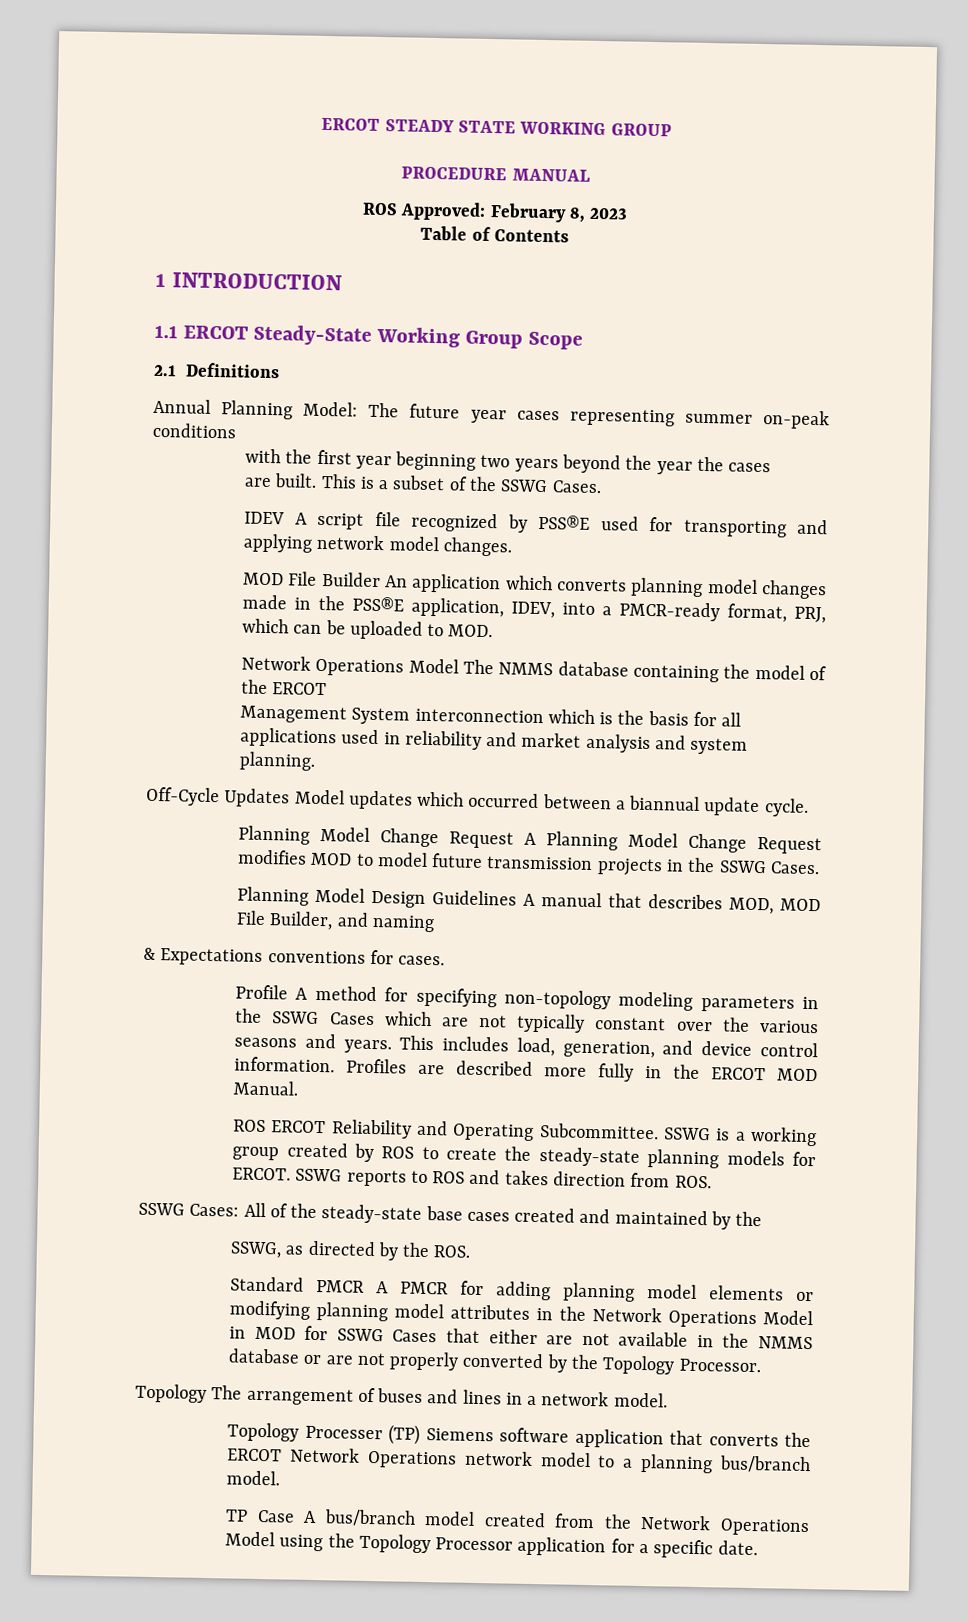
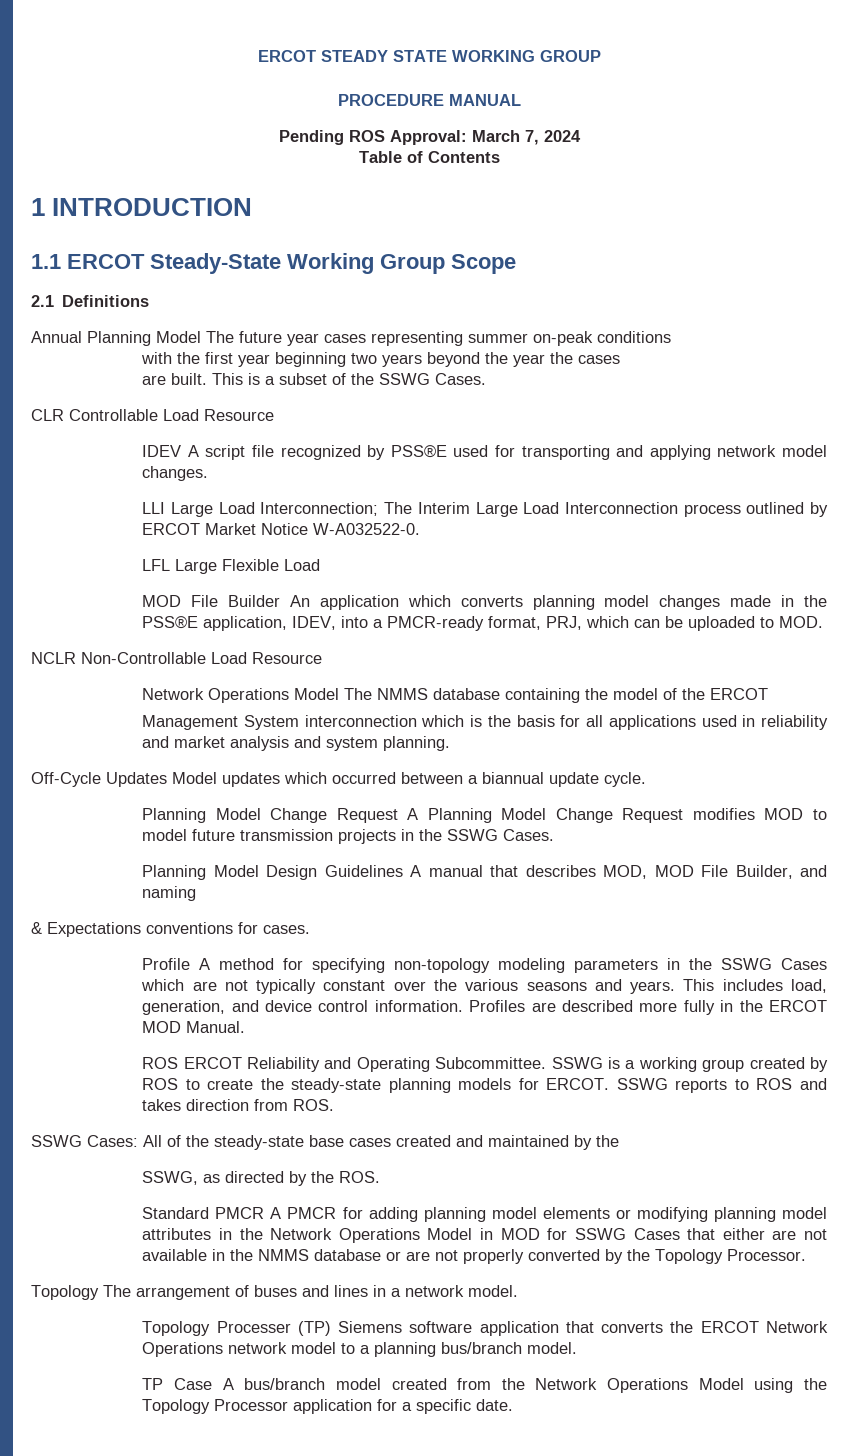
- ROS Approved: February 8, 2023
+ Pending ROS Approval: March 7, 2024
- Annual Planning Model: The future year cases representing summer on-peak conditions
+ Annual Planning Model The future year cases representing summer on-peak conditions
+ CLR Controllable Load Resource
+ LLI Large Load Interconnection; The Interim Large Load Interconnection process outlined by ERCOT Market Notice W-A032522-0.
+ LFL Large Flexible Load
+ NCLR Non-Controllable Load Resource

